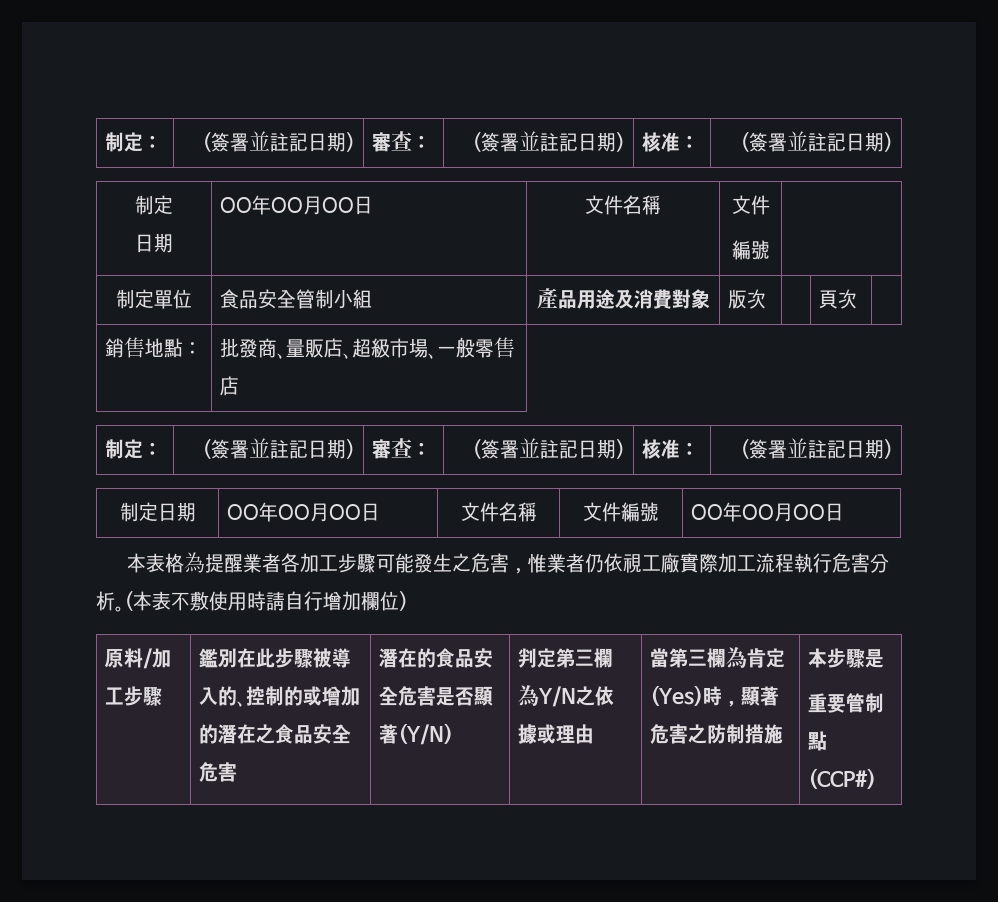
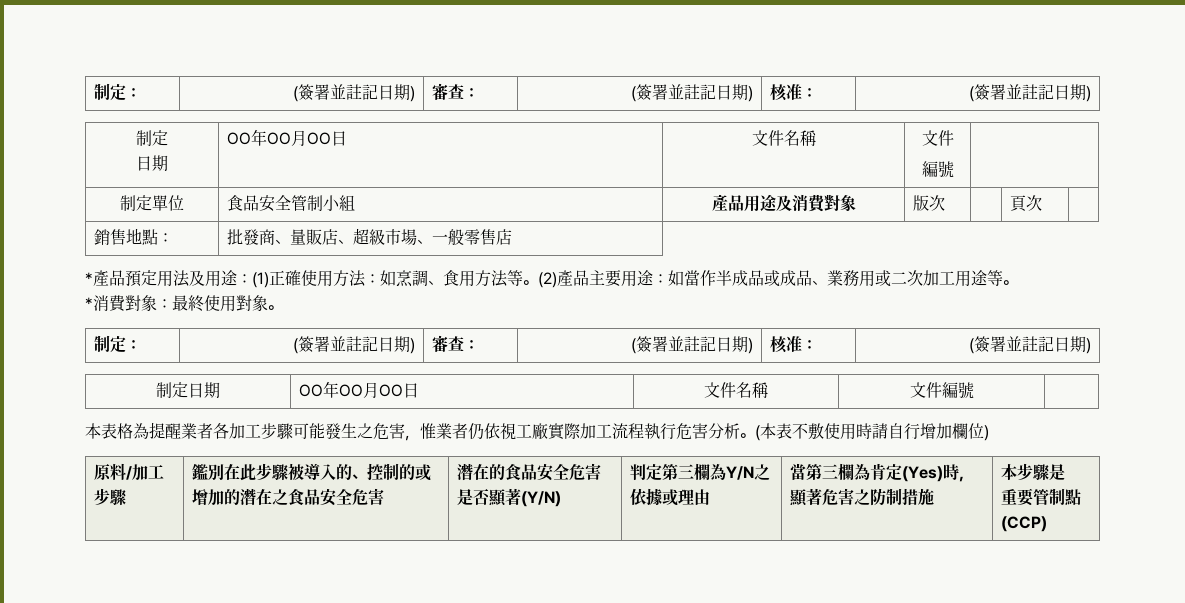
+ *產品預定用法及用途：(1)正確使用方法：如烹調、食用方法等。(2)產品主要用途：如當作半成品或成品、業務用或二次加工用途等。
+ *消費對象：最終使用對象。
- 制定日期 | OO年OO月OO日 | 文件名稱 | 文件編號 | OO年OO月OO日
+ 制定日期 | OO年OO月OO日 | 文件名稱 | 文件編號 |
- 重要管制點(CCP#)
+ 重要管制點(CCP)

